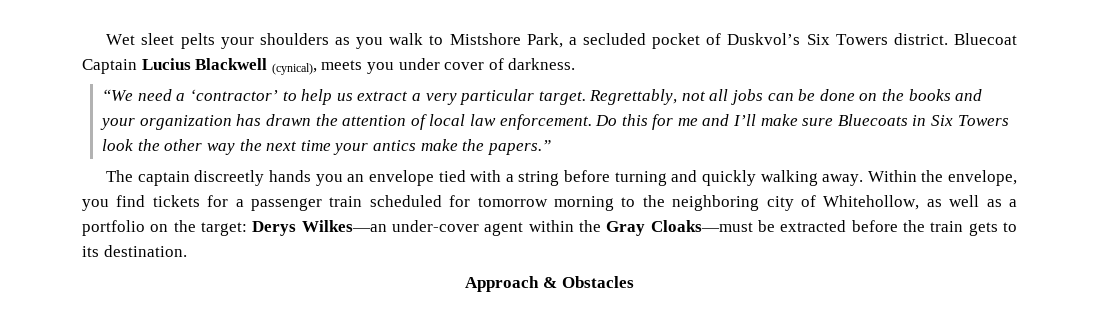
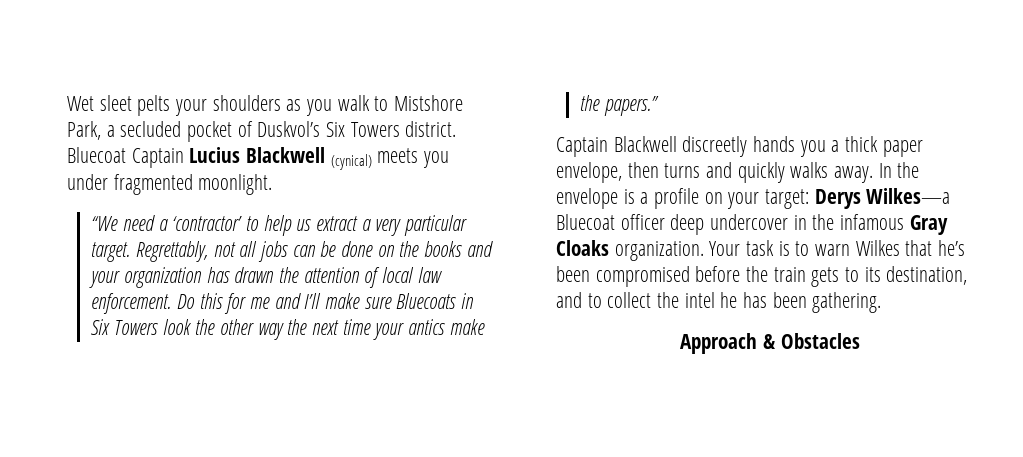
- Bluecoat Captain Lucius Blackwell (cynical), meets you under cover of darkness.
+ Bluecoat Captain Lucius Blackwell (cynical) meets you under fragmented moonlight.
- The captain discreetly hands you an envelope tied with a string before turning and quickly walking away. Within the envelope, you find tickets for a passenger train scheduled for tomorrow morning to the neighboring city of Whitehollow, as well as a portfolio on the target: Derys Wilkes—an under-cover agent within the Gray Cloaks—must be extracted before the train gets to its destination.
+ Captain Blackwell discreetly hands you a thick paper envelope, then turns and quickly walks away. In the envelope is a profile on your target: Derys Wilkes—a Bluecoat officer deep undercover in the infamous Gray Cloaks organization. Your task is to warn Wilkes that he’s been compromised before the train gets to its destination, and to collect the intel he has been gathering.

